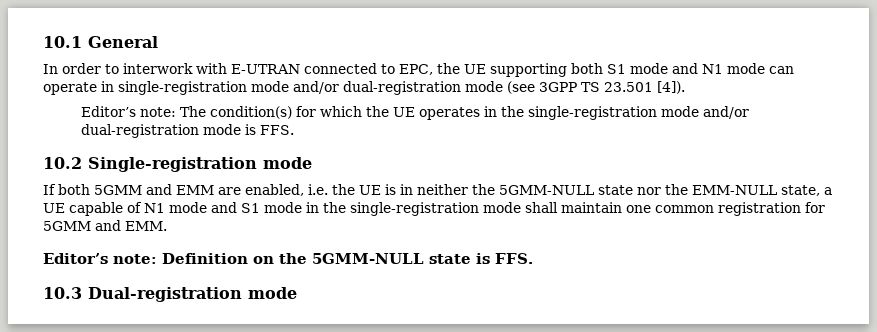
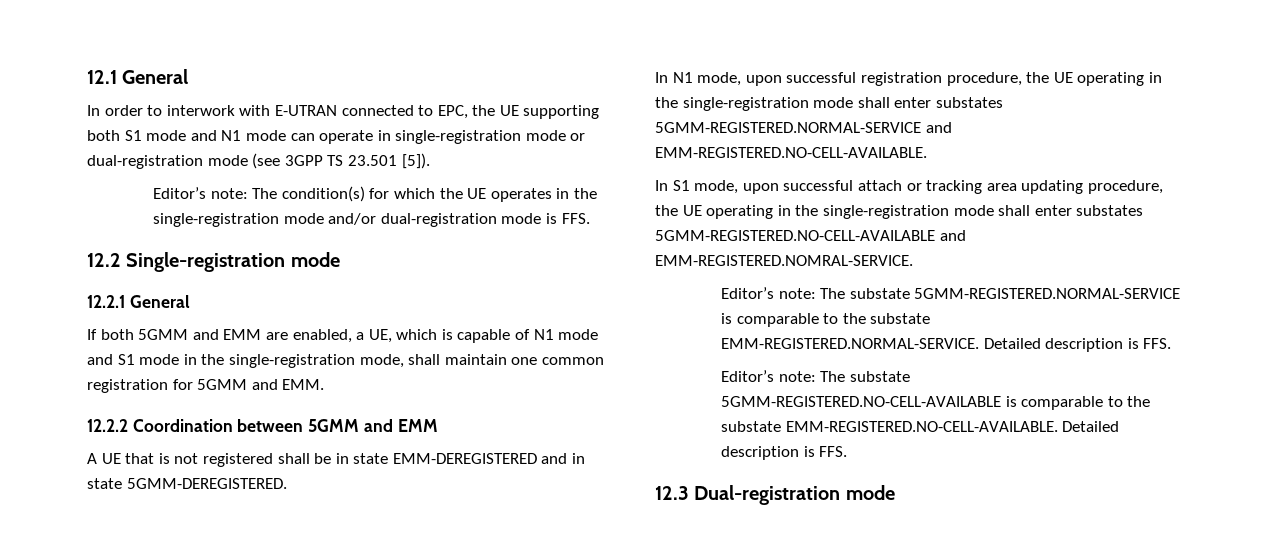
- 10.1 General
+ 12.1 General
- In order to interwork with E-UTRAN connected to EPC, the UE supporting both S1 mode and N1 mode can operate in single-registration mode and/or dual-registration mode (see 3GPP TS 23.501 [4]).
+ In order to interwork with E-UTRAN connected to EPC, the UE supporting both S1 mode and N1 mode can operate in single-registration mode or dual-registration mode (see 3GPP TS 23.501 [5]).
- 10.2 Single-registration mode
+ 12.2 Single-registration mode
+ 12.2.1 General
- If both 5GMM and EMM are enabled, i.e. the UE is in neither the 5GMM-NULL state nor the EMM-NULL state, a UE capable of N1 mode and S1 mode in the single-registration mode shall maintain one common registration for 5GMM and EMM.
+ If both 5GMM and EMM are enabled, a UE, which is capable of N1 mode and S1 mode in the single-registration mode, shall maintain one common registration for 5GMM and EMM.
- Editor’s note: Definition on the 5GMM-NULL state is FFS.
- 10.3 Dual-registration mode
+ 12.2.2 Coordination between 5GMM and EMM
+ A UE that is not registered shall be in state EMM-DEREGISTERED and in state 5GMM-DEREGISTERED.
+ In N1 mode, upon successful registration procedure, the UE operating in the single-registration mode shall enter substates 5GMM-REGISTERED.NORMAL-SERVICE and EMM-REGISTERED.NO-CELL-AVAILABLE.
+ In S1 mode, upon successful attach or tracking area updating procedure, the UE operating in the single-registration mode shall enter substates 5GMM-REGISTERED.NO-CELL-AVAILABLE and EMM-REGISTERED.NOMRAL-SERVICE.
+ Editor’s note: The substate 5GMM-REGISTERED.NORMAL-SERVICE is comparable to the substate EMM-REGISTERED.NORMAL-SERVICE. Detailed description is FFS.
+ Editor’s note: The substate 5GMM-REGISTERED.NO-CELL-AVAILABLE is comparable to the substate EMM-REGISTERED.NO-CELL-AVAILABLE. Detailed description is FFS.
+ 12.3 Dual-registration mode

